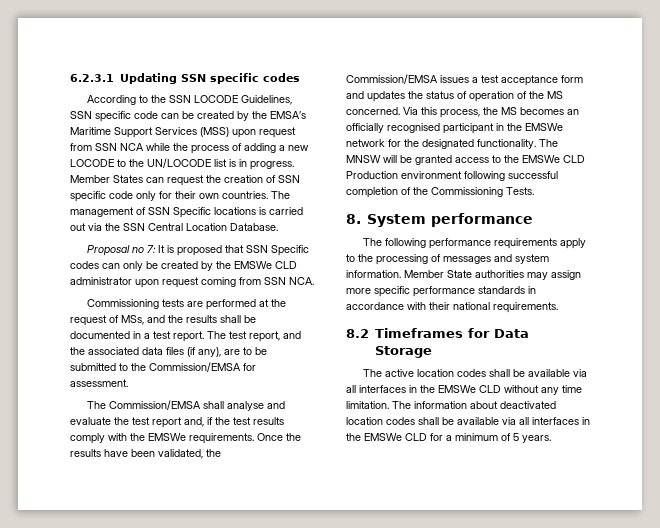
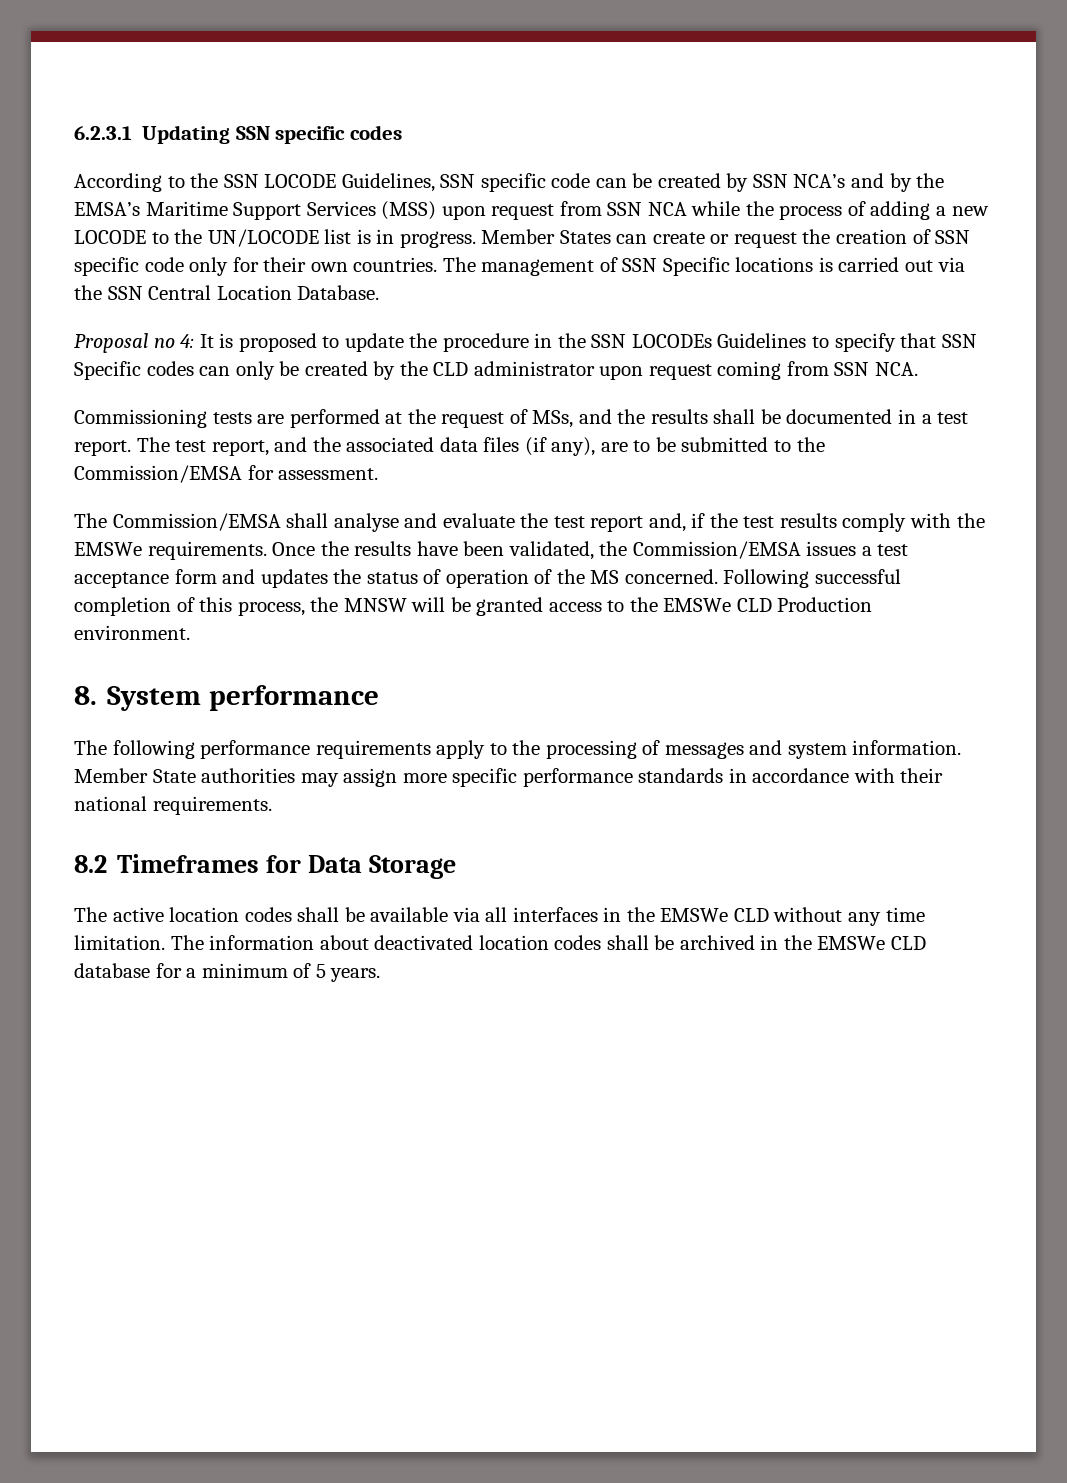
- According to the SSN LOCODE Guidelines, SSN specific code can be created by the EMSA’s Maritime Support Services (MSS) upon request from SSN NCA while the process of adding a new LOCODE to the UN/LOCODE list is in progress.
+ According to the SSN LOCODE Guidelines, SSN specific code can be created by SSN NCA’s and by the EMSA’s Maritime Support Services (MSS) upon request from SSN NCA while the process of adding a new LOCODE to the UN/LOCODE list is in progress.
- Member States can request the creation of SSN specific code only for their own countries.
+ Member States can create or request the creation of SSN specific code only for their own countries.
- Proposal no 7: It is proposed that SSN Specific codes can only be created by the EMSWe CLD administrator upon request coming from SSN NCA.
+ Proposal no 4: It is proposed to update the procedure in the SSN LOCODEs Guidelines to specify that SSN Specific codes can only be created by the CLD administrator upon request coming from SSN NCA.
- Via this process, the MS becomes an officially recognised participant in the EMSWe network for the designated functionality. The MNSW will be granted access to the EMSWe CLD Production environment following successful completion of the Commissioning Tests.
+ Following successful completion of this process, the MNSW will be granted access to the EMSWe CLD Production environment.
- The information about deactivated location codes shall be available via all interfaces in the EMSWe CLD for a minimum of 5 years.
+ The information about deactivated location codes shall be archived in the EMSWe CLD database for a minimum of 5 years.

